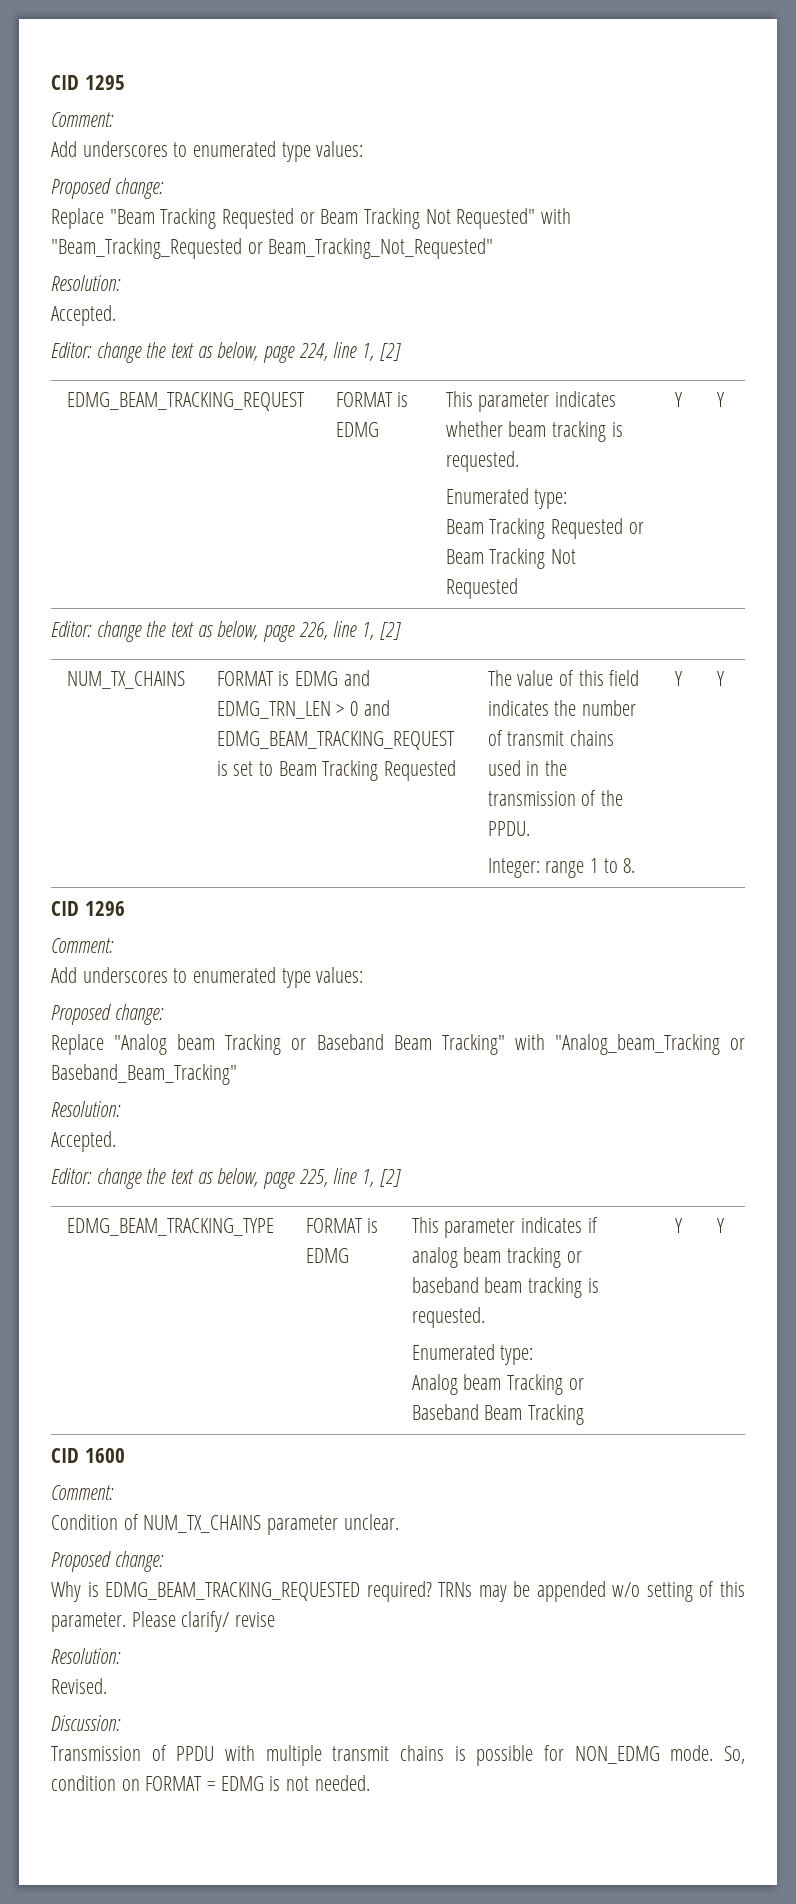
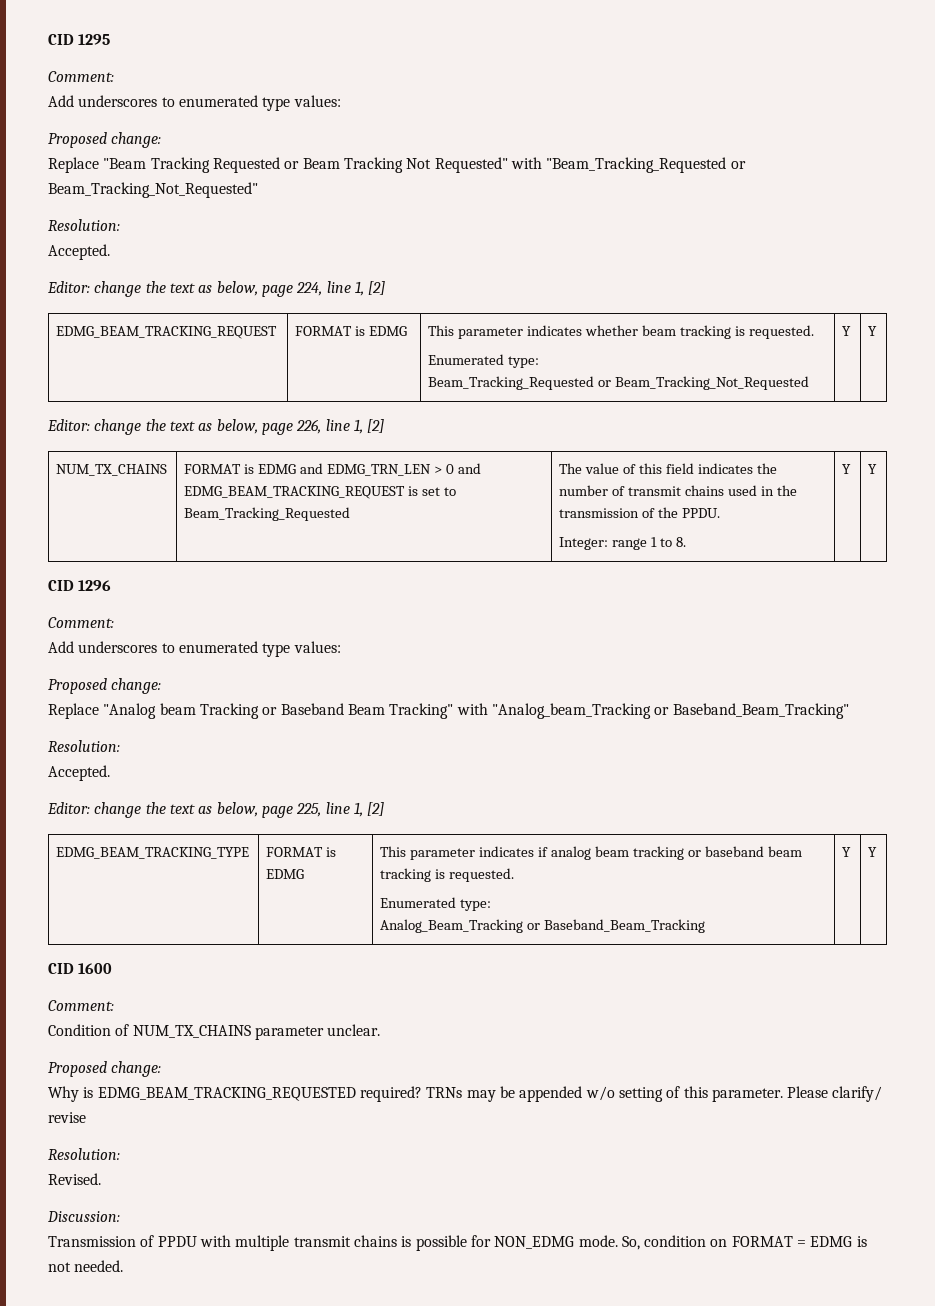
  EDMG_BEAM_TRACKING_REQUEST | FORMAT is EDMG | This parameter indicates whether beam tracking is requested.
  Enumerated type:
- Beam Tracking Requested or Beam Tracking Not Requested | Y | Y
+ Beam_Tracking_Requested or Beam_Tracking_Not_Requested | Y | Y
- FORMAT is EDMG and EDMG_TRN_LEN > 0 and EDMG_BEAM_TRACKING_REQUEST is set to Beam Tracking Requested
+ FORMAT is EDMG and EDMG_TRN_LEN > 0 and EDMG_BEAM_TRACKING_REQUEST is set to Beam_Tracking_Requested
  EDMG_BEAM_TRACKING_TYPE | FORMAT is EDMG | This parameter indicates if analog beam tracking or baseband beam tracking is requested.
  Enumerated type:
- Analog beam Tracking or Baseband Beam Tracking | Y | Y
+ Analog_Beam_Tracking or Baseband_Beam_Tracking | Y | Y

